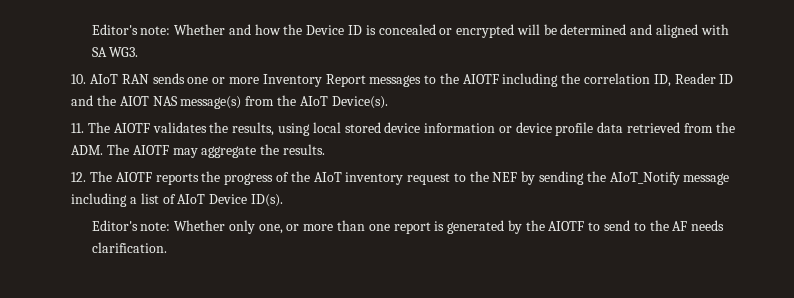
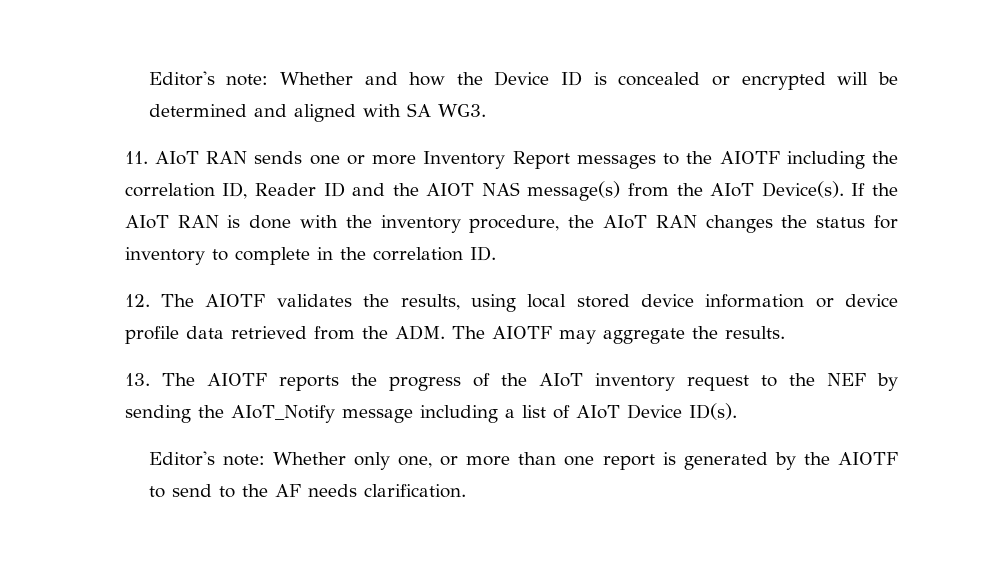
- 10. AIoT RAN sends one or more Inventory Report messages to the AIOTF including the correlation ID, Reader ID and the AIOT NAS message(s) from the AIoT Device(s).
- 11. The AIOTF validates the results, using local stored device information or device profile data retrieved from the ADM. The AIOTF may aggregate the results.
+ 11. AIoT RAN sends one or more Inventory Report messages to the AIOTF including the correlation ID, Reader ID and the AIOT NAS message(s) from the AIoT Device(s). If the AIoT RAN is done with the inventory procedure, the AIoT RAN changes the status for inventory to complete in the correlation ID.
+ 12. The AIOTF validates the results, using local stored device information or device profile data retrieved from the ADM. The AIOTF may aggregate the results.
- 12. The AIOTF reports the progress of the AIoT inventory request to the NEF by sending the AIoT_Notify message including a list of AIoT Device ID(s).
+ 13. The AIOTF reports the progress of the AIoT inventory request to the NEF by sending the AIoT_Notify message including a list of AIoT Device ID(s).

